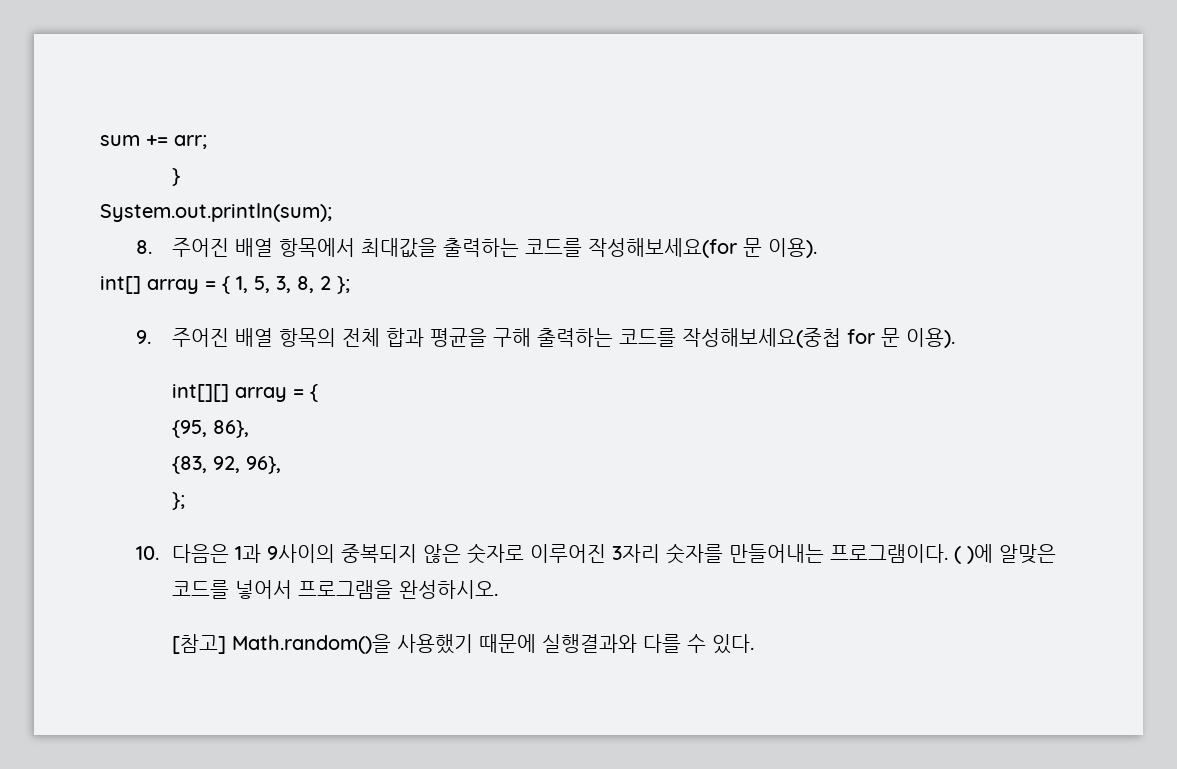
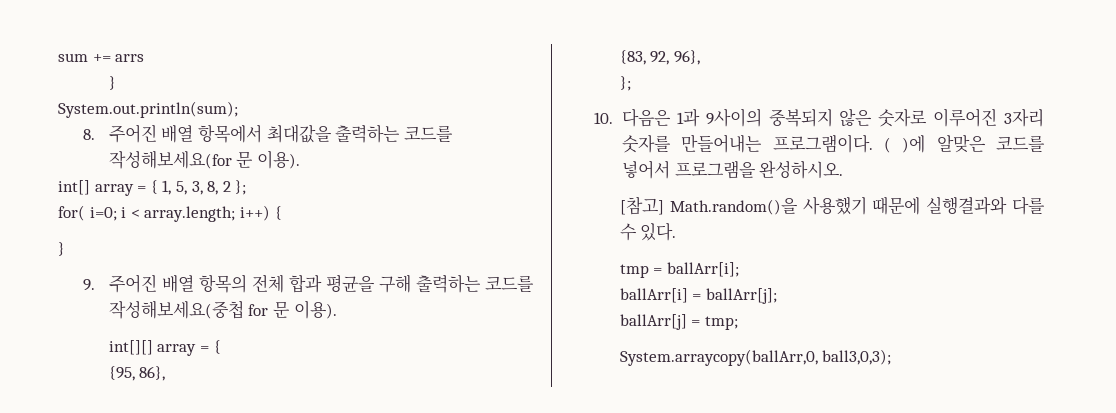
- sum += arr;
+ sum += arrs
+ for( i=0; i < array.length; i++) {
+ }
+ tmp = ballArr[i];
+ ballArr[i] = ballArr[j];
+ ballArr[j] = tmp;
+ System.arraycopy(ballArr,0, ball3,0,3);

